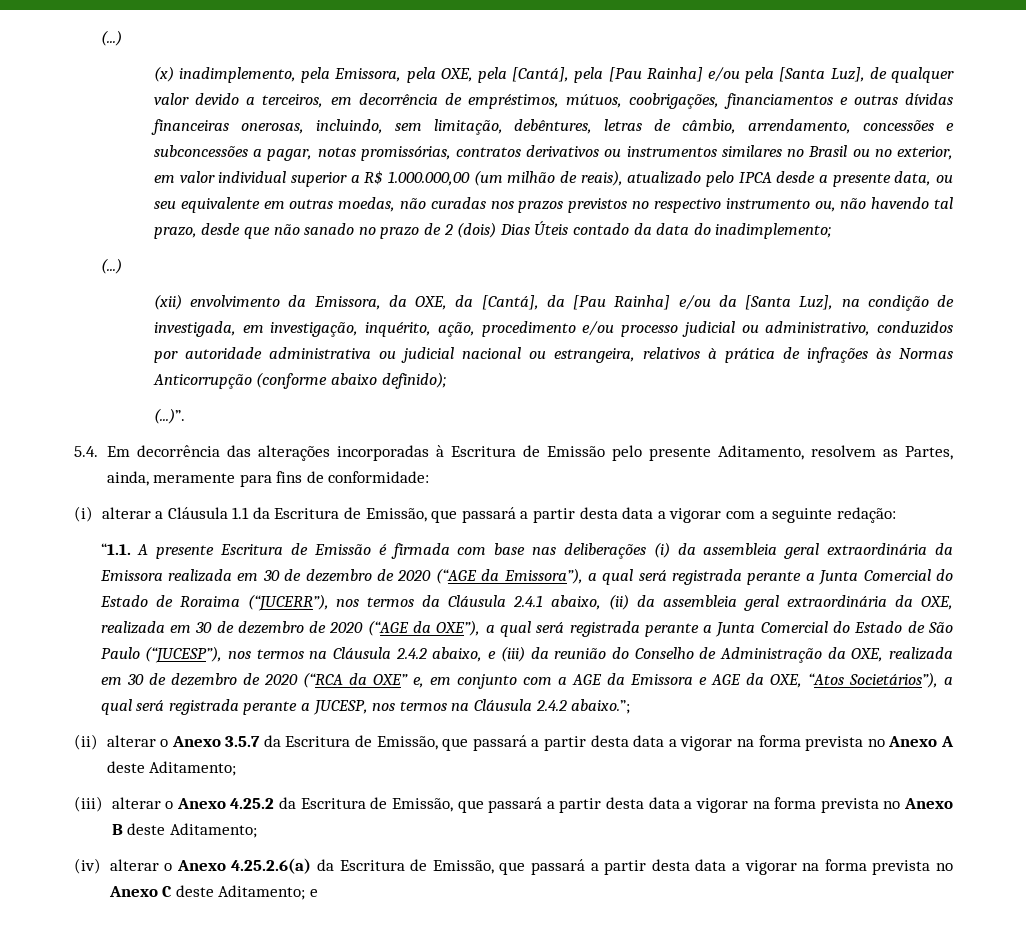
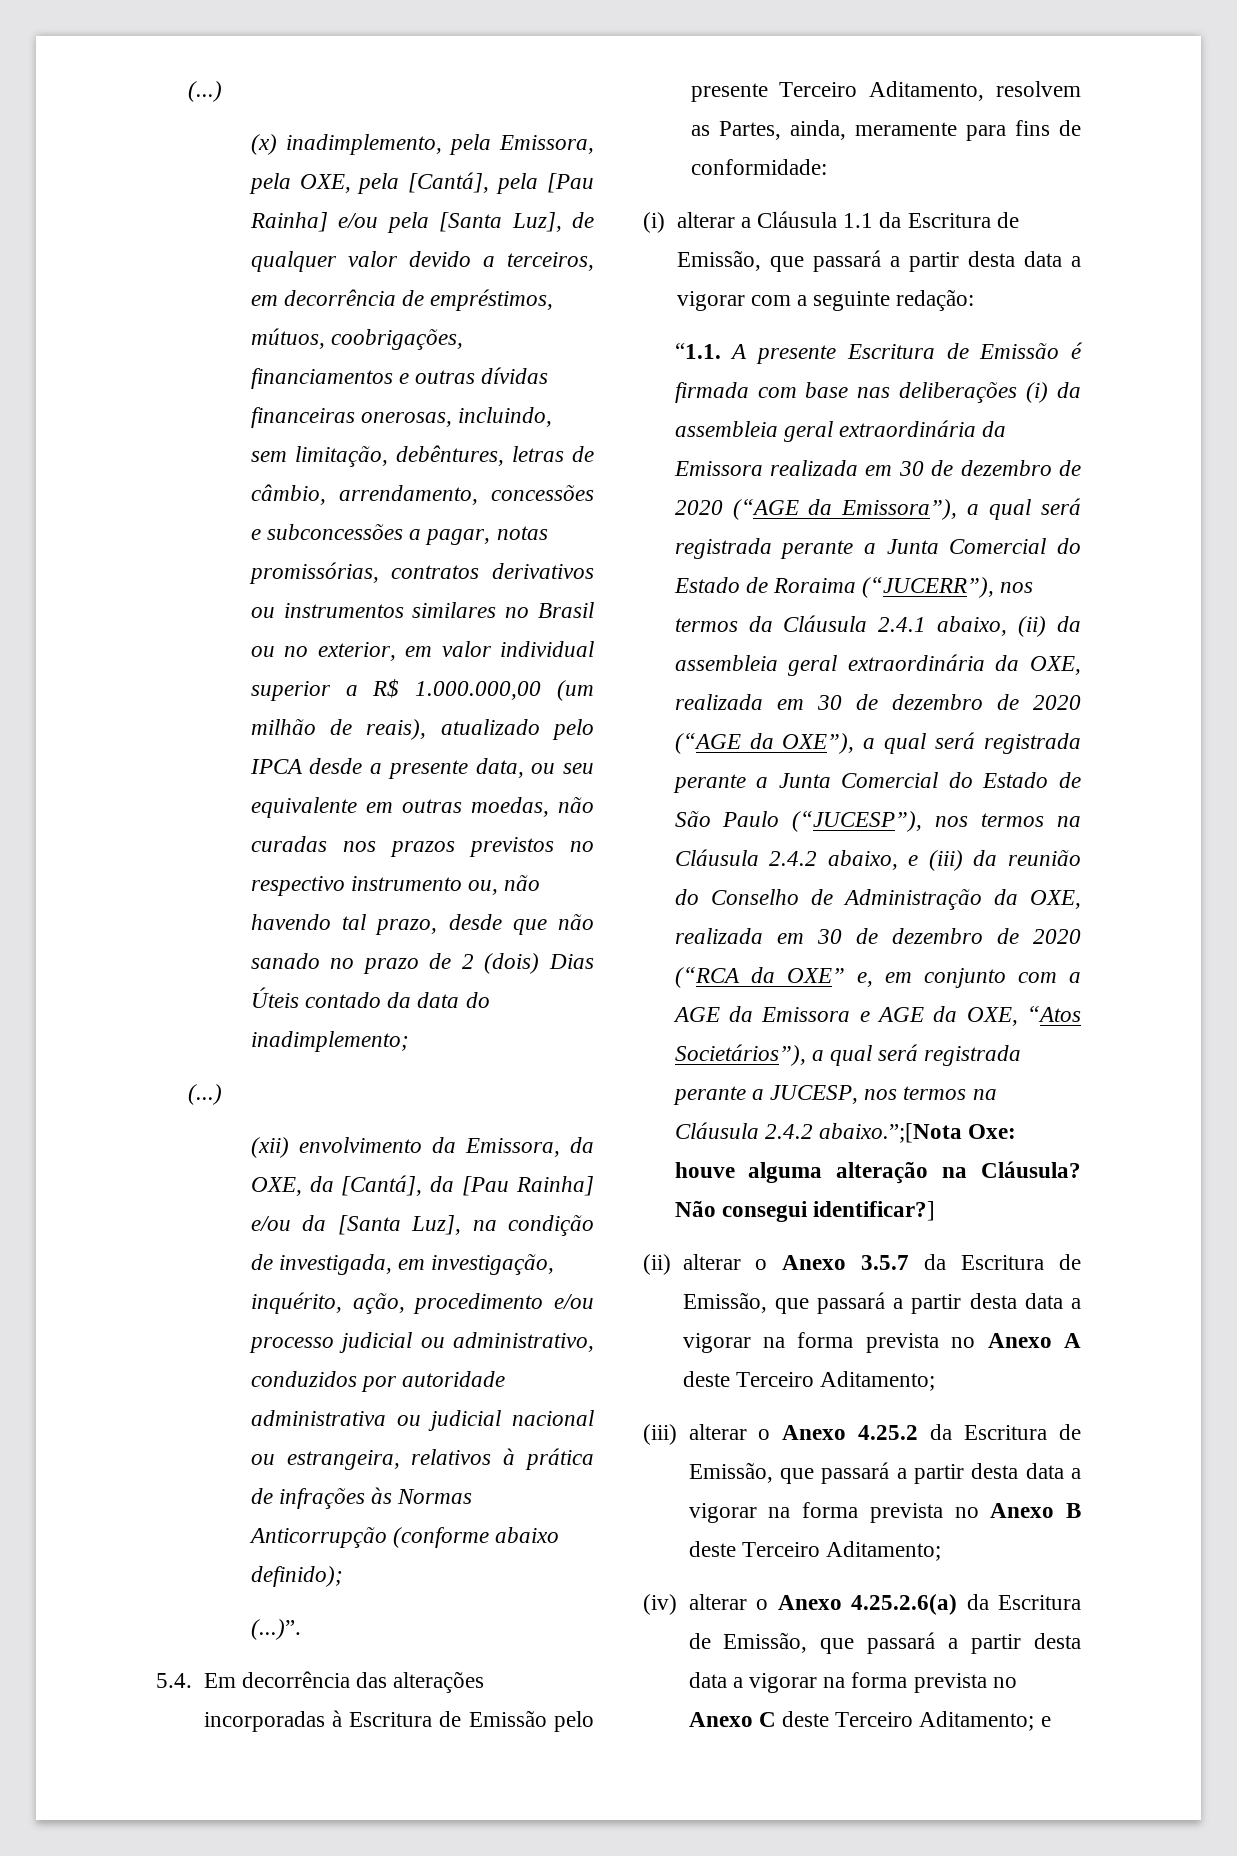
- 5.4. Em decorrência das alterações incorporadas à Escritura de Emissão pelo presente Aditamento, resolvem as Partes, ainda, meramente para fins de conformidade:
+ 5.4. Em decorrência das alterações incorporadas à Escritura de Emissão pelo presente Terceiro Aditamento, resolvem as Partes, ainda, meramente para fins de conformidade:
- “1.1. A presente Escritura de Emissão é firmada com base nas deliberações (i) da assembleia geral extraordinária da Emissora realizada em 30 de dezembro de 2020 (“AGE da Emissora”), a qual será registrada perante a Junta Comercial do Estado de Roraima (“JUCERR”), nos termos da Cláusula 2.4.1 abaixo, (ii) da assembleia geral extraordinária da OXE, realizada em 30 de dezembro de 2020 (“AGE da OXE”), a qual será registrada perante a Junta Comercial do Estado de São Paulo (“JUCESP”), nos termos na Cláusula 2.4.2 abaixo, e (iii) da reunião do Conselho de Administração da OXE, realizada em 30 de dezembro de 2020 (“RCA da OXE” e, em conjunto com a AGE da Emissora e AGE da OXE, “Atos Societários”), a qual será registrada perante a JUCESP, nos termos na Cláusula 2.4.2 abaixo.”;
+ “1.1. A presente Escritura de Emissão é firmada com base nas deliberações (i) da assembleia geral extraordinária da Emissora realizada em 30 de dezembro de 2020 (“AGE da Emissora”), a qual será registrada perante a Junta Comercial do Estado de Roraima (“JUCERR”), nos termos da Cláusula 2.4.1 abaixo, (ii) da assembleia geral extraordinária da OXE, realizada em 30 de dezembro de 2020 (“AGE da OXE”), a qual será registrada perante a Junta Comercial do Estado de São Paulo (“JUCESP”), nos termos na Cláusula 2.4.2 abaixo, e (iii) da reunião do Conselho de Administração da OXE, realizada em 30 de dezembro de 2020 (“RCA da OXE” e, em conjunto com a AGE da Emissora e AGE da OXE, “Atos Societários”), a qual será registrada perante a JUCESP, nos termos na Cláusula 2.4.2 abaixo.”;[Nota Oxe: houve alguma alteração na Cláusula? Não consegui identificar?]
- (ii) alterar o Anexo 3.5.7 da Escritura de Emissão, que passará a partir desta data a vigorar na forma prevista no Anexo A deste Aditamento;
+ (ii) alterar o Anexo 3.5.7 da Escritura de Emissão, que passará a partir desta data a vigorar na forma prevista no Anexo A deste Terceiro Aditamento;
- (iii) alterar o Anexo 4.25.2 da Escritura de Emissão, que passará a partir desta data a vigorar na forma prevista no Anexo B deste Aditamento;
+ (iii) alterar o Anexo 4.25.2 da Escritura de Emissão, que passará a partir desta data a vigorar na forma prevista no Anexo B deste Terceiro Aditamento;
- (iv) alterar o Anexo 4.25.2.6(a) da Escritura de Emissão, que passará a partir desta data a vigorar na forma prevista no Anexo C deste Aditamento; e
+ (iv) alterar o Anexo 4.25.2.6(a) da Escritura de Emissão, que passará a partir desta data a vigorar na forma prevista no Anexo C deste Terceiro Aditamento; e

